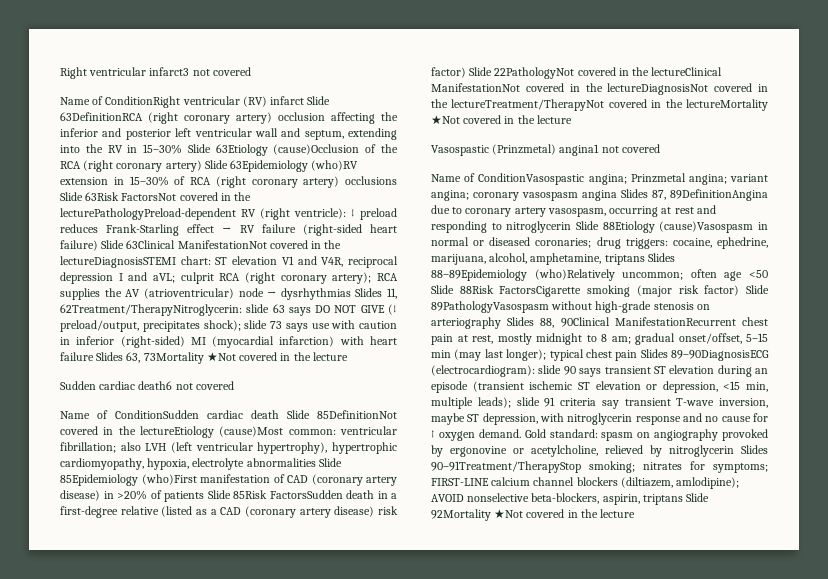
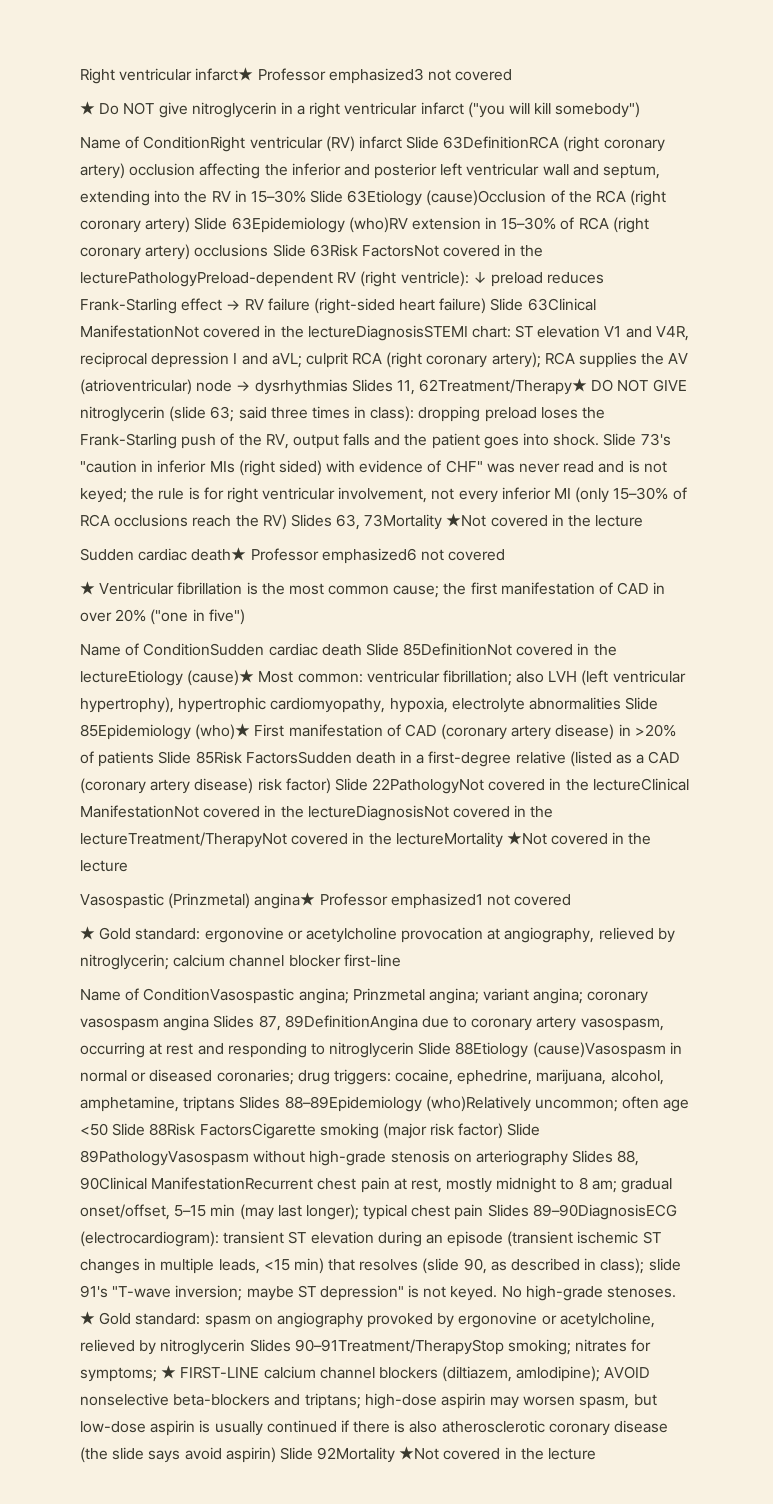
- Right ventricular infarct3 not covered
+ Right ventricular infarct★ Professor emphasized3 not covered
+ ★ Do NOT give nitroglycerin in a right ventricular infarct ("you will kill somebody")
- RCA supplies the AV (atrioventricular) node → dysrhythmias Slides 11, 62Treatment/TherapyNitroglycerin: slide 63 says DO NOT GIVE (↓ preload/output, precipitates shock); slide 73 says use with caution in inferior (right-sided) MI (myocardial infarction) with heart failure Slides 63, 73Mortality ★Not covered in the lecture
+ RCA supplies the AV (atrioventricular) node → dysrhythmias Slides 11, 62Treatment/Therapy★ DO NOT GIVE nitroglycerin (slide 63; said three times in class): dropping preload loses the Frank-Starling push of the RV, output falls and the patient goes into shock. Slide 73's "caution in inferior MIs (right sided) with evidence of CHF" was never read and is not keyed; the rule is for right ventricular involvement, not every inferior MI (only 15–30% of RCA occlusions reach the RV) Slides 63, 73Mortality ★Not covered in the lecture
- Sudden cardiac death6 not covered
+ Sudden cardiac death★ Professor emphasized6 not covered
+ ★ Ventricular fibrillation is the most common cause; the first manifestation of CAD in over 20% ("one in five")
- Name of ConditionSudden cardiac death Slide 85DefinitionNot covered in the lectureEtiology (cause)Most common:
+ Name of ConditionSudden cardiac death Slide 85DefinitionNot covered in the lectureEtiology (cause)★ Most common:
- also LVH (left ventricular hypertrophy), hypertrophic cardiomyopathy, hypoxia, electrolyte abnormalities Slide 85Epidemiology (who)First manifestation of CAD (coronary artery disease) in >20% of patients Slide 85Risk FactorsSudden death in a first-degree relative (listed as a CAD (coronary artery disease) risk factor) Slide 22PathologyNot covered in the lectureClinical ManifestationNot covered in the lectureDiagnosisNot covered in the lectureTreatment/TherapyNot covered in the lectureMortality ★Not covered in the lecture
+ also LVH (left ventricular hypertrophy), hypertrophic cardiomyopathy, hypoxia, electrolyte abnormalities Slide 85Epidemiology (who)★ First manifestation of CAD (coronary artery disease) in >20% of patients Slide 85Risk FactorsSudden death in a first-degree relative (listed as a CAD (coronary artery disease) risk factor) Slide 22PathologyNot covered in the lectureClinical ManifestationNot covered in the lectureDiagnosisNot covered in the lectureTreatment/TherapyNot covered in the lectureMortality ★Not covered in the lecture
- Vasospastic (Prinzmetal) angina1 not covered
+ Vasospastic (Prinzmetal) angina★ Professor emphasized1 not covered
+ ★ Gold standard: ergonovine or acetylcholine provocation at angiography, relieved by nitroglycerin; calcium channel blocker first-line
- slide 90 says transient ST elevation during an episode (transient ischemic ST elevation or depression, <15 min, multiple leads); slide 91 criteria say transient T-wave inversion, maybe ST depression, with nitroglycerin response and no cause for ↑ oxygen demand. Gold standard:
+ transient ST elevation during an episode (transient ischemic ST changes in multiple leads, <15 min) that resolves (slide 90, as described in class); slide 91's "T-wave inversion; maybe ST depression" is not keyed. No high-grade stenoses. ★ Gold standard:
- FIRST-LINE calcium channel blockers (diltiazem, amlodipine);
+ ★ FIRST-LINE calcium channel blockers (diltiazem, amlodipine);
- AVOID nonselective beta-blockers, aspirin, triptans Slide 92Mortality ★Not covered in the lecture
+ AVOID nonselective beta-blockers and triptans; high-dose aspirin may worsen spasm, but low-dose aspirin is usually continued if there is also atherosclerotic coronary disease (the slide says avoid aspirin) Slide 92Mortality ★Not covered in the lecture

